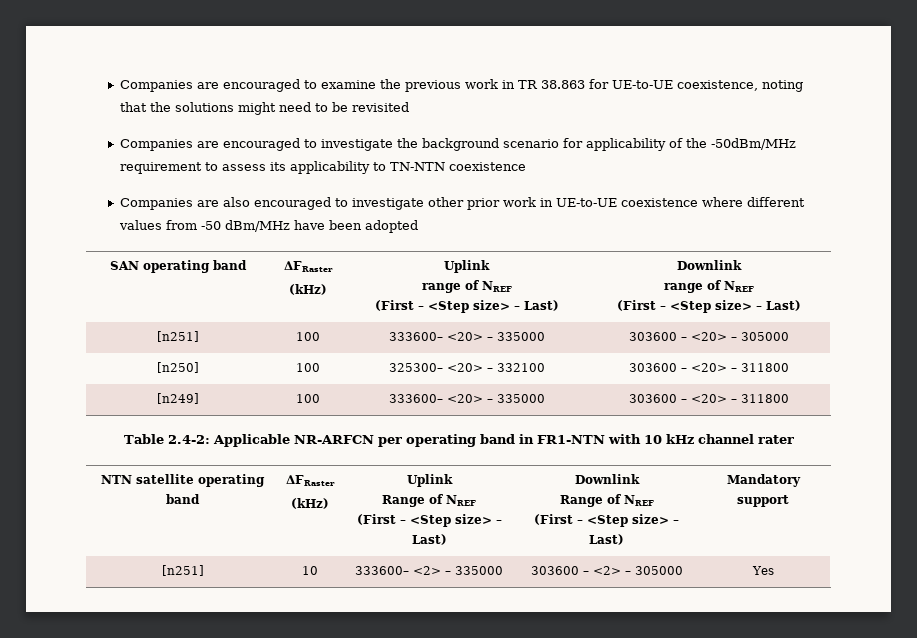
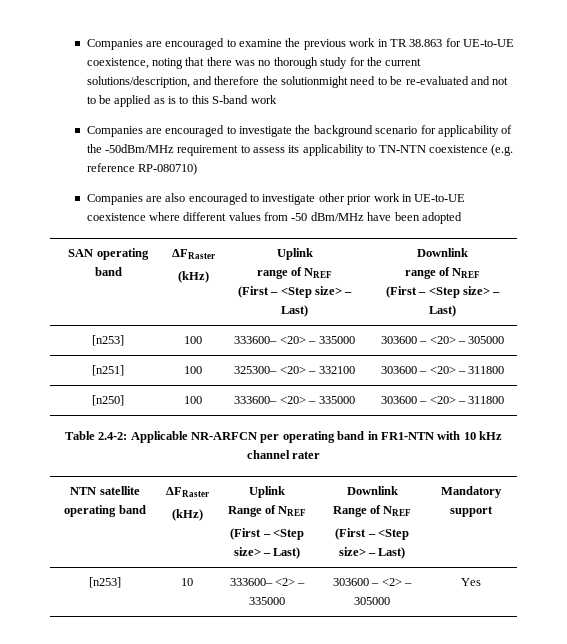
- Companies are encouraged to examine the previous work in TR 38.863 for UE-to-UE coexistence, noting that the solutions might need to be revisited
+ Companies are encouraged to examine the previous work in TR 38.863 for UE-to-UE coexistence, noting that there was no thorough study for the current solutions/description, and therefore the solutionmight need to be re-evaluated and not to be applied as is to this S-band work
- Companies are encouraged to investigate the background scenario for applicability of the -50dBm/MHz requirement to assess its applicability to TN-NTN coexistence
+ Companies are encouraged to investigate the background scenario for applicability of the -50dBm/MHz requirement to assess its applicability to TN-NTN coexistence (e.g. reference RP-080710)
- [n251] | 100 | 333600– <20> – 335000 | 303600 – <20> – 305000
+ [n253] | 100 | 333600– <20> – 335000 | 303600 – <20> – 305000
- [n250] | 100 | 325300– <20> – 332100 | 303600 – <20> – 311800
+ [n251] | 100 | 325300– <20> – 332100 | 303600 – <20> – 311800
- [n249] | 100 | 333600– <20> – 335000 | 303600 – <20> – 311800
+ [n250] | 100 | 333600– <20> – 335000 | 303600 – <20> – 311800
- [n251] | 10 | 333600– <2> – 335000 | 303600 – <2> – 305000 | Yes
+ [n253] | 10 | 333600– <2> – 335000 | 303600 – <2> – 305000 | Yes

